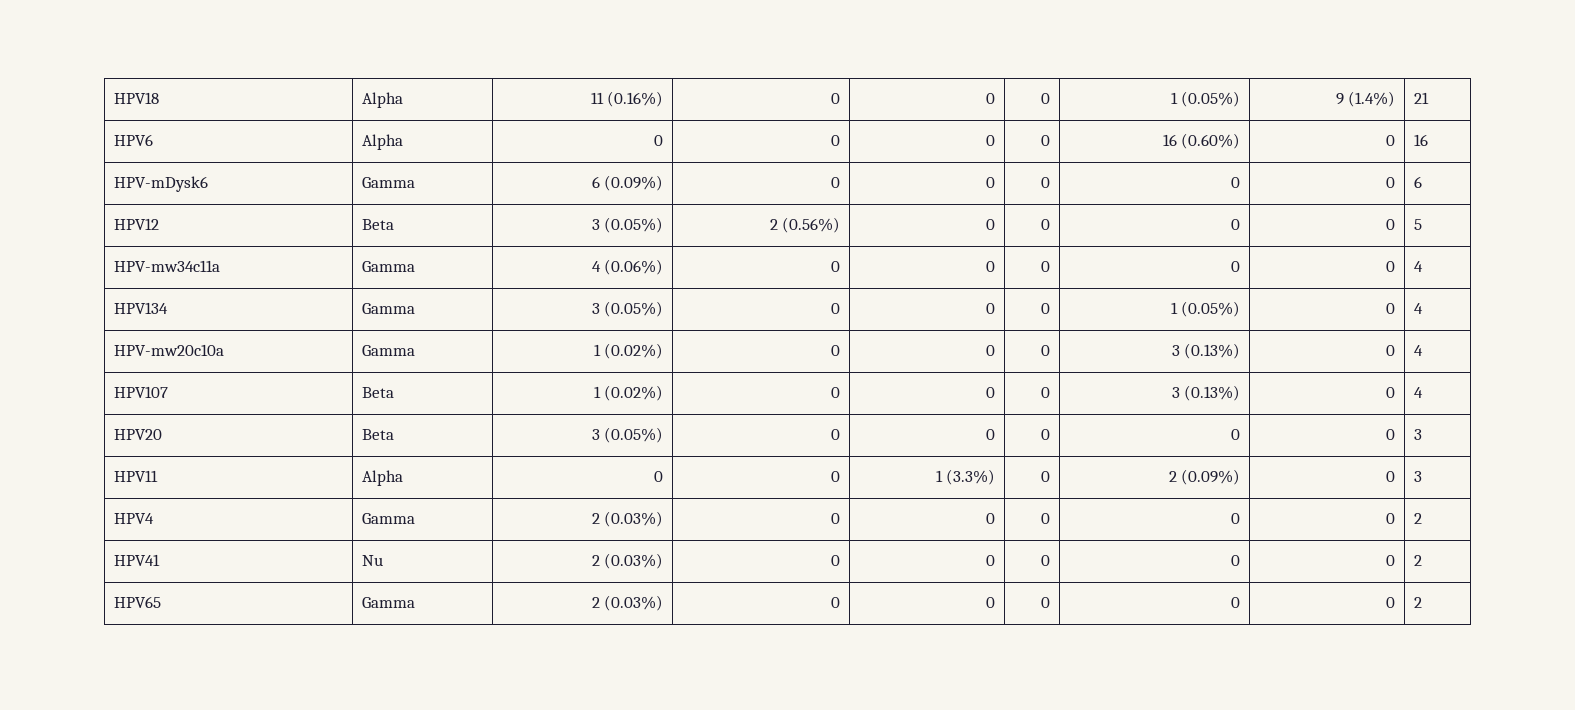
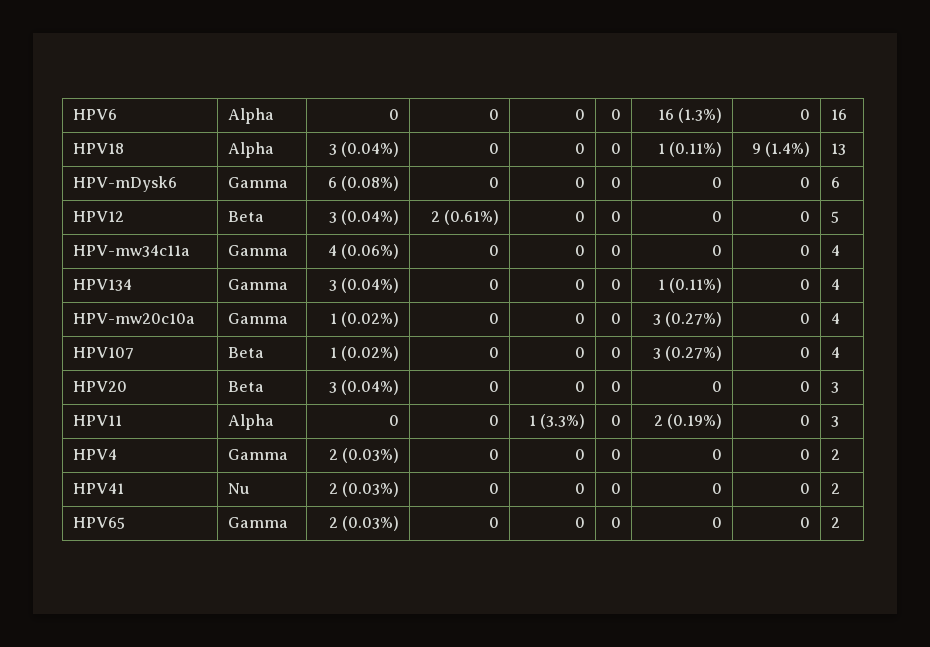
- HPV18 | Alpha | 11 (0.16%) | 0 | 0 | 0 | 1 (0.05%) | 9 (1.4%) | 21
- HPV6 | Alpha | 0 | 0 | 0 | 0 | 16 (0.60%) | 0 | 16
+ HPV6 | Alpha | 0 | 0 | 0 | 0 | 16 (1.3%) | 0 | 16
+ HPV18 | Alpha | 3 (0.04%) | 0 | 0 | 0 | 1 (0.11%) | 9 (1.4%) | 13
- HPV-mDysk6 | Gamma | 6 (0.09%) | 0 | 0 | 0 | 0 | 0 | 6
+ HPV-mDysk6 | Gamma | 6 (0.08%) | 0 | 0 | 0 | 0 | 0 | 6
- HPV12 | Beta | 3 (0.05%) | 2 (0.56%) | 0 | 0 | 0 | 0 | 5
+ HPV12 | Beta | 3 (0.04%) | 2 (0.61%) | 0 | 0 | 0 | 0 | 5
- HPV134 | Gamma | 3 (0.05%) | 0 | 0 | 0 | 1 (0.05%) | 0 | 4
+ HPV134 | Gamma | 3 (0.04%) | 0 | 0 | 0 | 1 (0.11%) | 0 | 4
- HPV-mw20c10a | Gamma | 1 (0.02%) | 0 | 0 | 0 | 3 (0.13%) | 0 | 4
+ HPV-mw20c10a | Gamma | 1 (0.02%) | 0 | 0 | 0 | 3 (0.27%) | 0 | 4
- HPV107 | Beta | 1 (0.02%) | 0 | 0 | 0 | 3 (0.13%) | 0 | 4
+ HPV107 | Beta | 1 (0.02%) | 0 | 0 | 0 | 3 (0.27%) | 0 | 4
- HPV20 | Beta | 3 (0.05%) | 0 | 0 | 0 | 0 | 0 | 3
+ HPV20 | Beta | 3 (0.04%) | 0 | 0 | 0 | 0 | 0 | 3
- HPV11 | Alpha | 0 | 0 | 1 (3.3%) | 0 | 2 (0.09%) | 0 | 3
+ HPV11 | Alpha | 0 | 0 | 1 (3.3%) | 0 | 2 (0.19%) | 0 | 3

